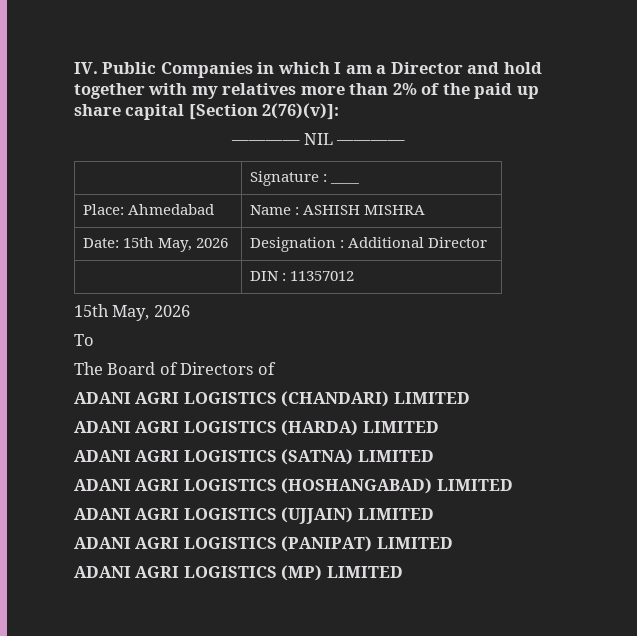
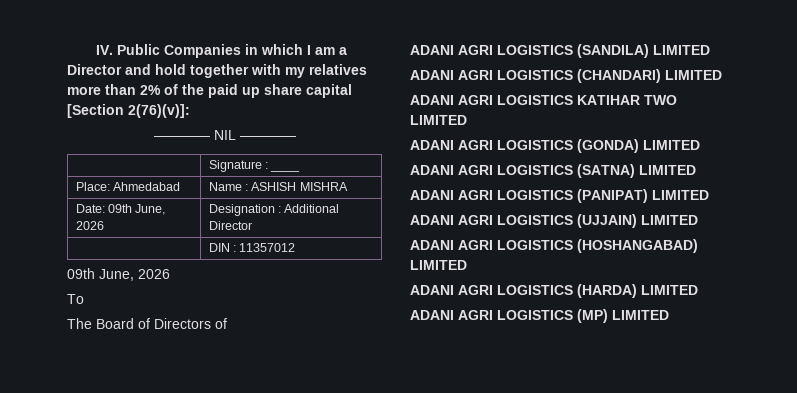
- Date: 15th May, 2026 | Designation : Additional Director
+ Date: 09th June, 2026 | Designation : Additional Director
  | DIN : 11357012
- 15th May, 2026
+ 09th June, 2026
+ ADANI AGRI LOGISTICS (SANDILA) LIMITED
+ ADANI AGRI LOGISTICS KATIHAR TWO LIMITED
+ ADANI AGRI LOGISTICS (GONDA) LIMITED
+ ADANI AGRI LOGISTICS (SATNA) LIMITED
+ ADANI AGRI LOGISTICS (PANIPAT) LIMITED
+ ADANI AGRI LOGISTICS (UJJAIN) LIMITED
+ ADANI AGRI LOGISTICS (HOSHANGABAD) LIMITED
- ADANI AGRI LOGISTICS (SATNA) LIMITED
- ADANI AGRI LOGISTICS (HOSHANGABAD) LIMITED
- ADANI AGRI LOGISTICS (UJJAIN) LIMITED
- ADANI AGRI LOGISTICS (PANIPAT) LIMITED

